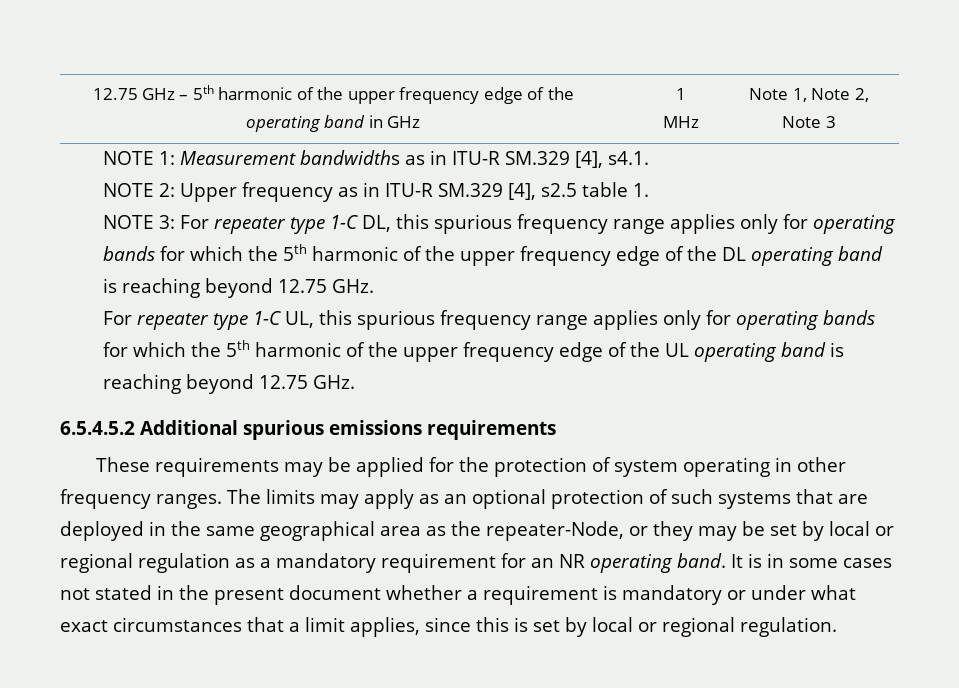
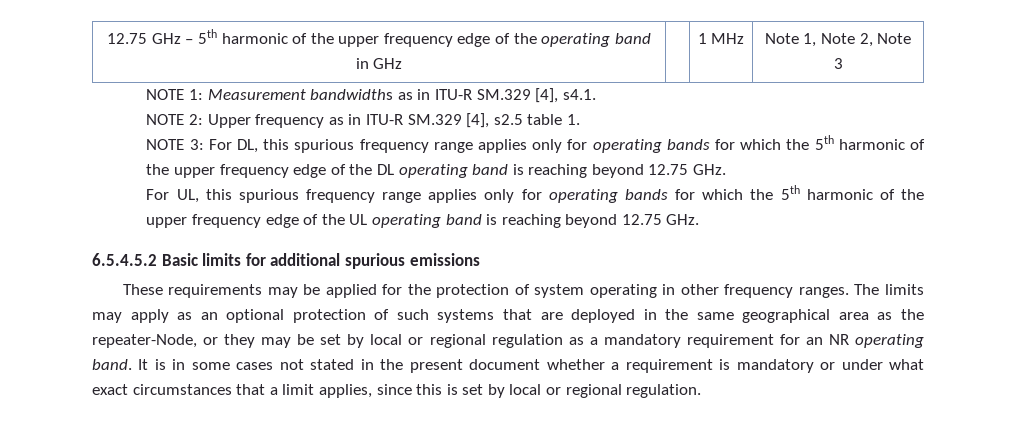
- NOTE 3: For repeater type 1-C DL, this spurious frequency range applies only for operating bands for which the 5th harmonic of the upper frequency edge of the DL operating band is reaching beyond 12.75 GHz.
+ NOTE 3: For DL, this spurious frequency range applies only for operating bands for which the 5th harmonic of the upper frequency edge of the DL operating band is reaching beyond 12.75 GHz.
- For repeater type 1-C UL, this spurious frequency range applies only for operating bands for which the 5th harmonic of the upper frequency edge of the UL operating band is reaching beyond 12.75 GHz.
+ For UL, this spurious frequency range applies only for operating bands for which the 5th harmonic of the upper frequency edge of the UL operating band is reaching beyond 12.75 GHz.
- 6.5.4.5.2 Additional spurious emissions requirements
+ 6.5.4.5.2 Basic limits for additional spurious emissions

